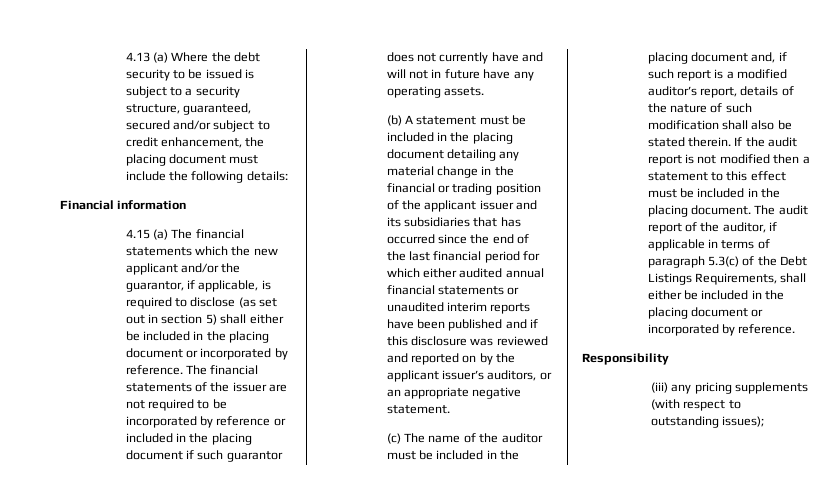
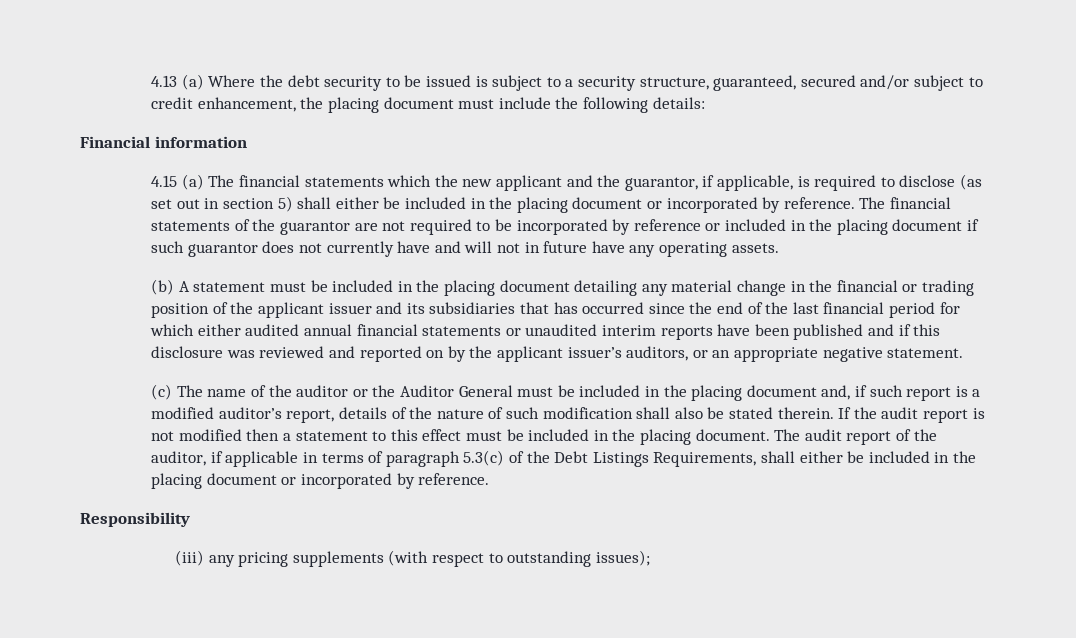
- 4.15 (a) The financial statements which the new applicant and/or the guarantor, if applicable, is required to disclose (as set out in section 5) shall either be included in the placing document or incorporated by reference.
+ 4.15 (a) The financial statements which the new applicant and the guarantor, if applicable, is required to disclose (as set out in section 5) shall either be included in the placing document or incorporated by reference.
- The financial statements of the issuer are not required to be incorporated by reference or included in the placing document if such guarantor does not currently have and will not in future have any operating assets.
+ The financial statements of the guarantor are not required to be incorporated by reference or included in the placing document if such guarantor does not currently have and will not in future have any operating assets.
- (c) The name of the auditor must be included in the placing document and, if such report is a modified auditor’s report, details of the nature of such modification shall also be stated therein.
+ (c) The name of the auditor or the Auditor General must be included in the placing document and, if such report is a modified auditor’s report, details of the nature of such modification shall also be stated therein.

